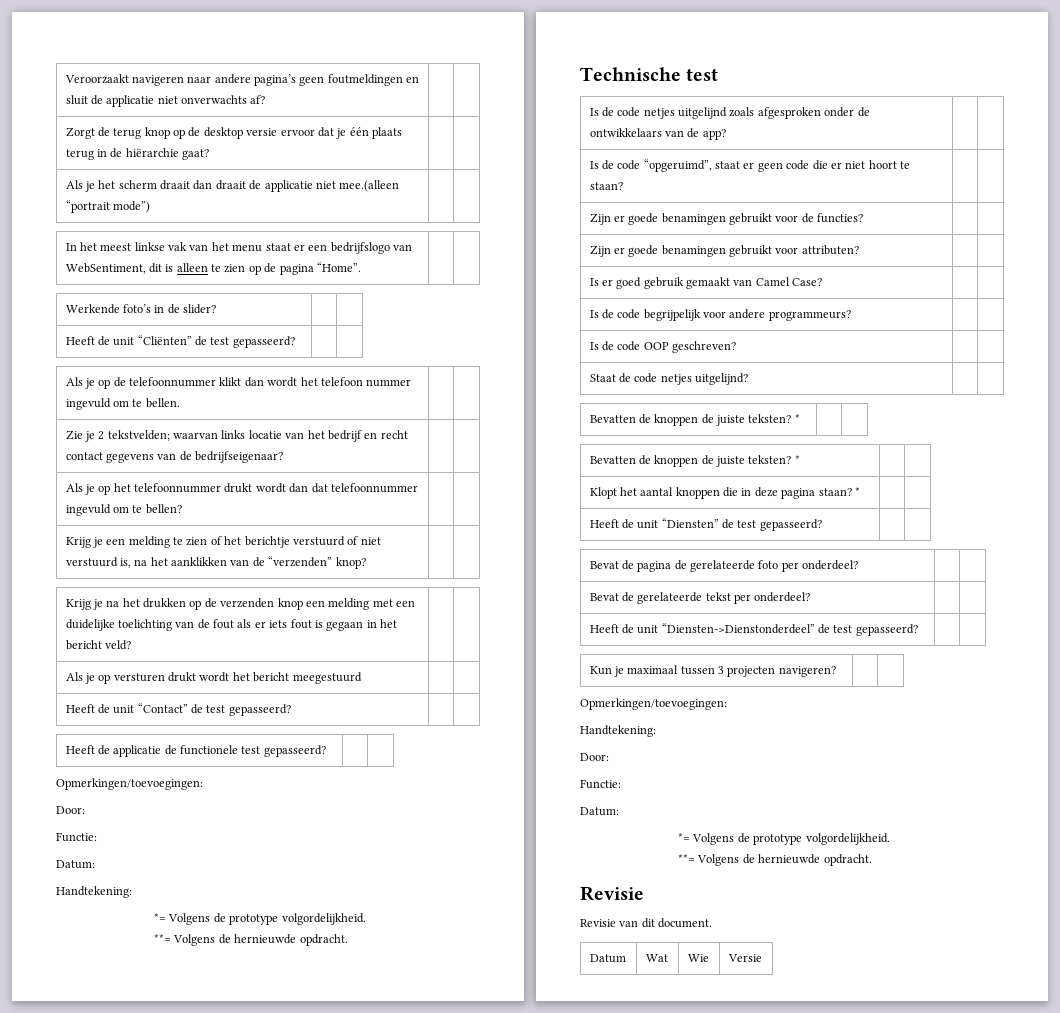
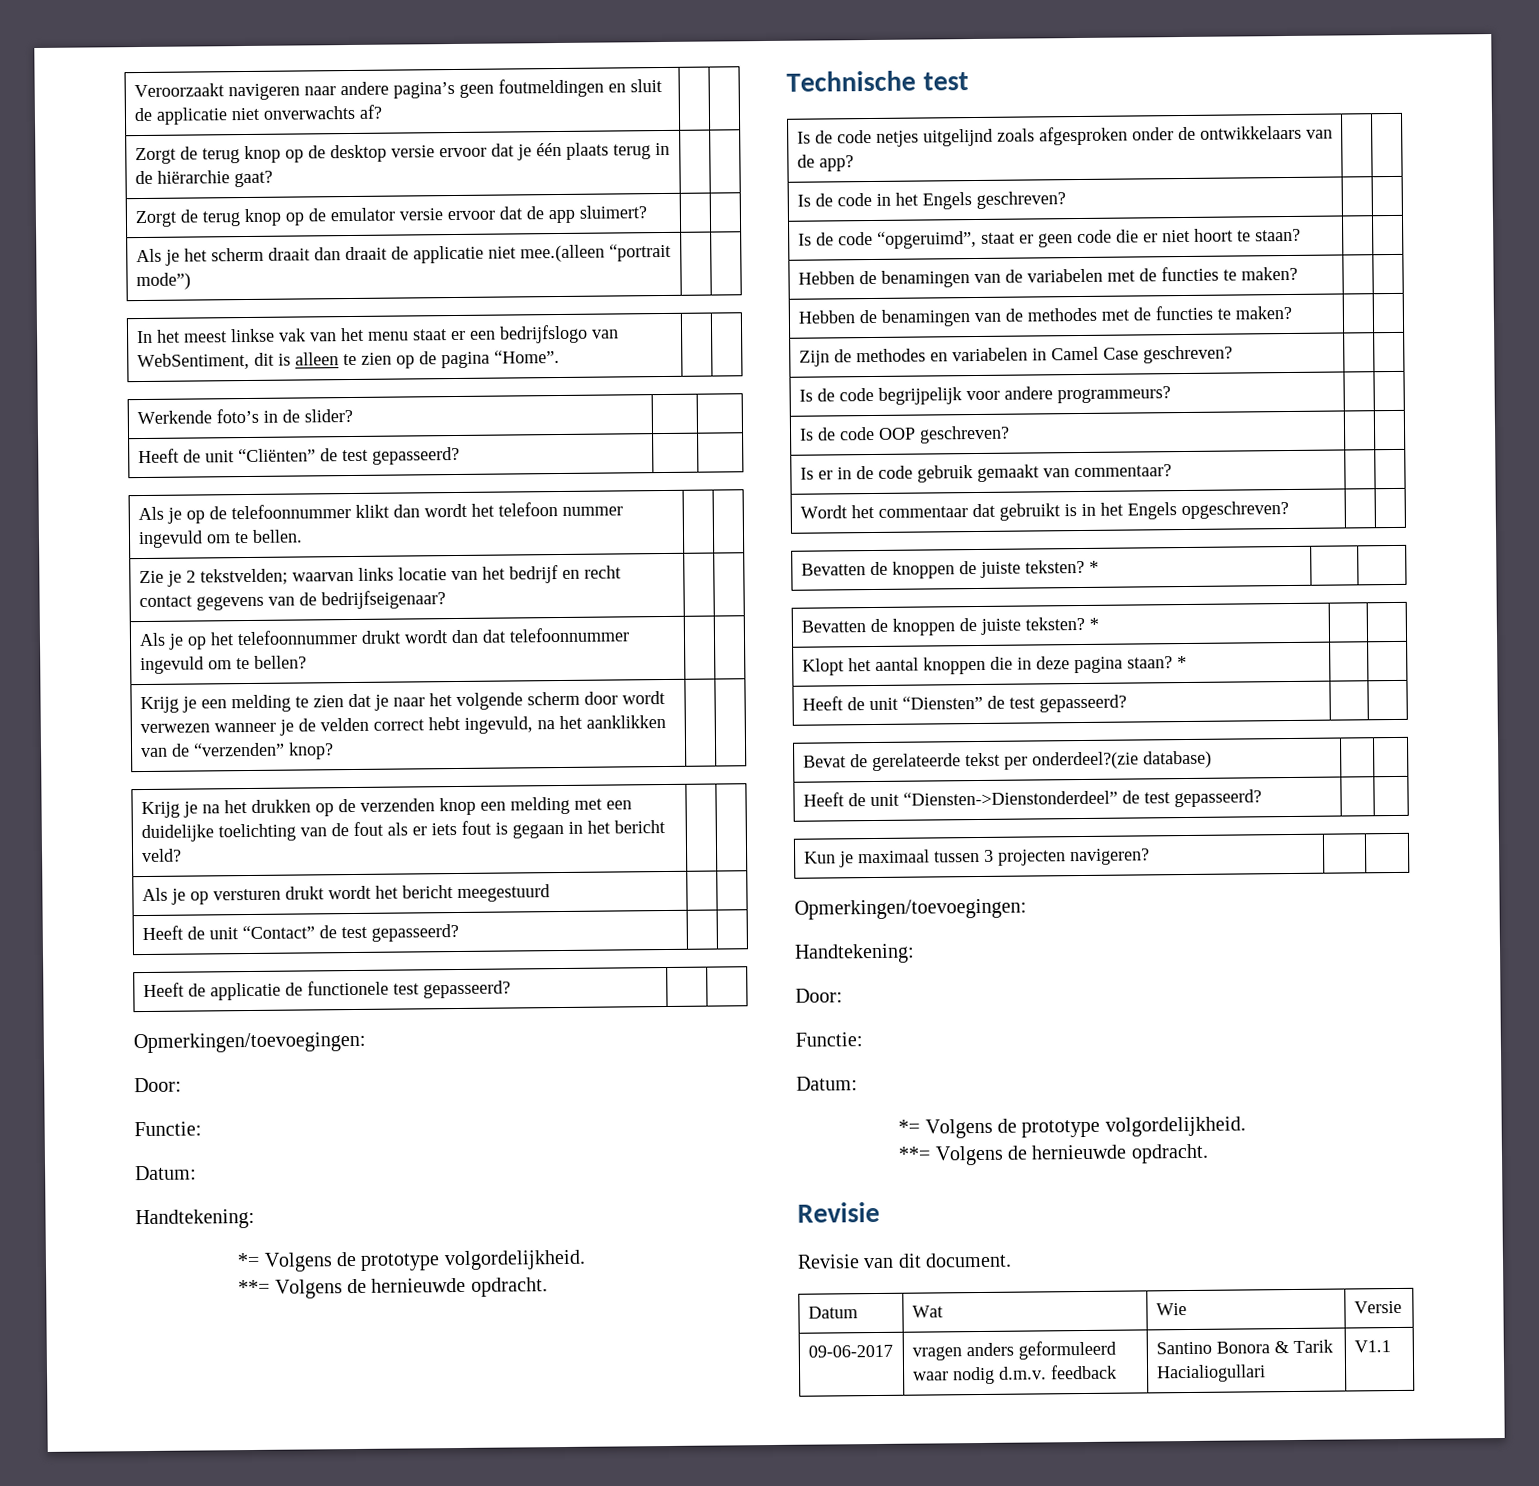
+ Zorgt de terug knop op de emulator versie ervoor dat de app sluimert? | |
- Krijg je een melding te zien of het berichtje verstuurd of niet verstuurd is, na het aanklikken van de “verzenden” knop? | |
+ Krijg je een melding te zien dat je naar het volgende scherm door wordt verwezen wanneer je de velden correct hebt ingevuld, na het aanklikken van de “verzenden” knop? | |
+ Is de code in het Engels geschreven? | |
- Zijn er goede benamingen gebruikt voor de functies? | |
- Zijn er goede benamingen gebruikt voor attributen? | |
- Is er goed gebruik gemaakt van Camel Case? | |
+ Hebben de benamingen van de variabelen met de functies te maken? | |
+ Hebben de benamingen van de methodes met de functies te maken? | |
+ Zijn de methodes en variabelen in Camel Case geschreven? | |
- Staat de code netjes uitgelijnd? | |
+ Is er in de code gebruik gemaakt van commentaar? | |
+ Wordt het commentaar dat gebruikt is in het Engels opgeschreven? | |
- Bevat de pagina de gerelateerde foto per onderdeel? | |
- Bevat de gerelateerde tekst per onderdeel? | |
+ Bevat de gerelateerde tekst per onderdeel?(zie database) | |
+ 09-06-2017 | vragen anders geformuleerd waar nodig d.m.v. feedback | Santino Bonora & Tarik Hacialiogullari | V1.1

